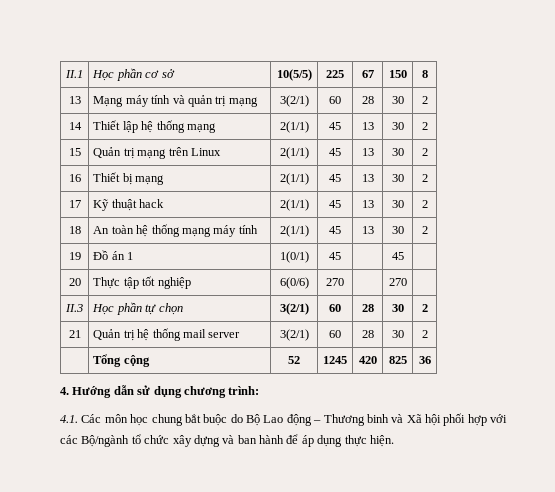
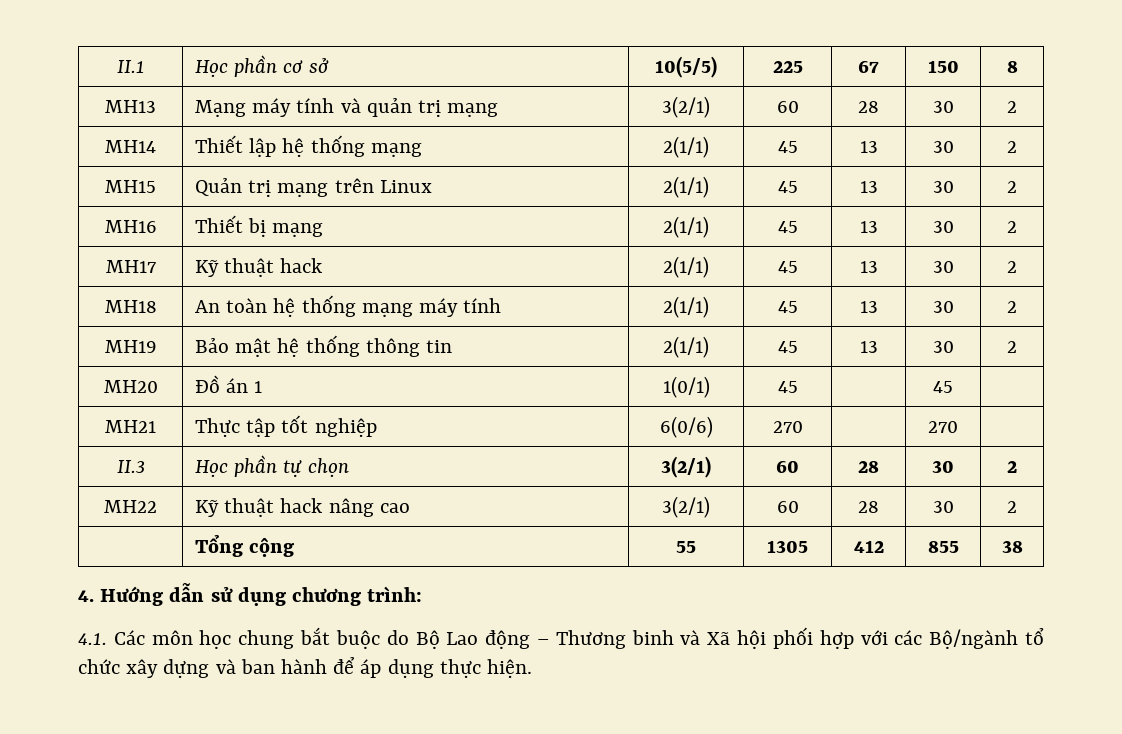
- 13 | Mạng máy tính và quản trị mạng | 3(2/1) | 60 | 28 | 30 | 2
+ MH13 | Mạng máy tính và quản trị mạng | 3(2/1) | 60 | 28 | 30 | 2
- 14 | Thiết lập hệ thống mạng | 2(1/1) | 45 | 13 | 30 | 2
+ MH14 | Thiết lập hệ thống mạng | 2(1/1) | 45 | 13 | 30 | 2
- 15 | Quản trị mạng trên Linux | 2(1/1) | 45 | 13 | 30 | 2
+ MH15 | Quản trị mạng trên Linux | 2(1/1) | 45 | 13 | 30 | 2
- 16 | Thiết bị mạng | 2(1/1) | 45 | 13 | 30 | 2
+ MH16 | Thiết bị mạng | 2(1/1) | 45 | 13 | 30 | 2
- 17 | Kỹ thuật hack | 2(1/1) | 45 | 13 | 30 | 2
+ MH17 | Kỹ thuật hack | 2(1/1) | 45 | 13 | 30 | 2
- 18 | An toàn hệ thống mạng máy tính | 2(1/1) | 45 | 13 | 30 | 2
+ MH18 | An toàn hệ thống mạng máy tính | 2(1/1) | 45 | 13 | 30 | 2
- 19 | Đồ án 1 | 1(0/1) | 45 | | 45 |
+ MH19 | Bảo mật hệ thống thông tin | 2(1/1) | 45 | 13 | 30 | 2
+ MH20 | Đồ án 1 | 1(0/1) | 45 | | 45 |
- 20 | Thực tập tốt nghiệp | 6(0/6) | 270 | | 270 |
+ MH21 | Thực tập tốt nghiệp | 6(0/6) | 270 | | 270 |
- 21 | Quản trị hệ thống mail server | 3(2/1) | 60 | 28 | 30 | 2
+ MH22 | Kỹ thuật hack nâng cao | 3(2/1) | 60 | 28 | 30 | 2
- | Tổng cộng | 52 | 1245 | 420 | 825 | 36
+ | Tổng cộng | 55 | 1305 | 412 | 855 | 38

